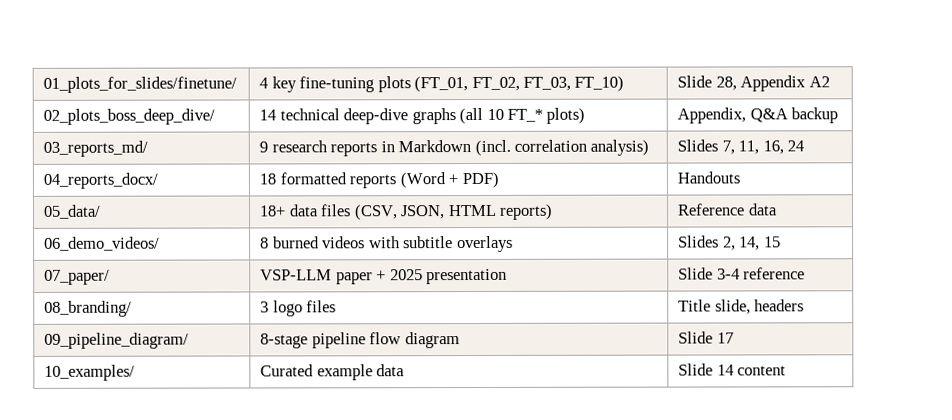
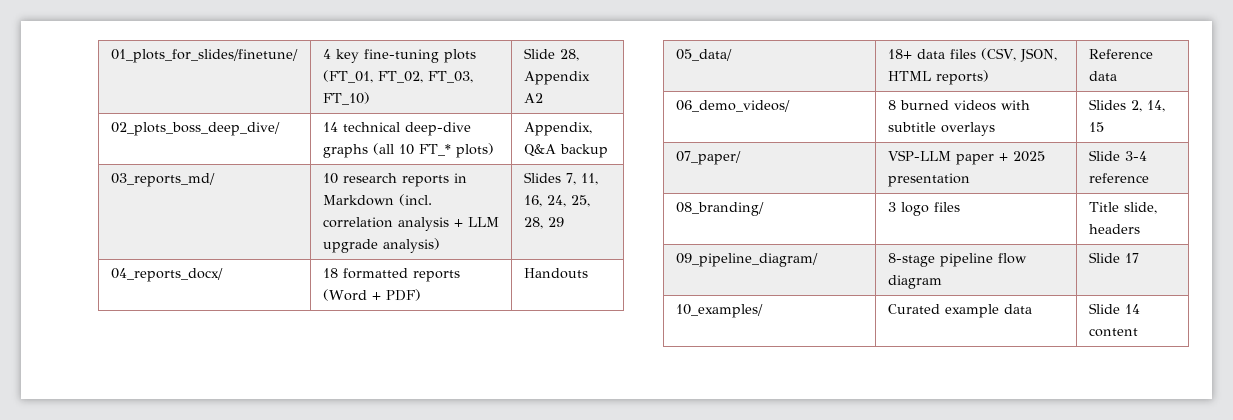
- 03_reports_md/ | 9 research reports in Markdown (incl. correlation analysis) | Slides 7, 11, 16, 24
+ 03_reports_md/ | 10 research reports in Markdown (incl. correlation analysis + LLM upgrade analysis) | Slides 7, 11, 16, 24, 25, 28, 29

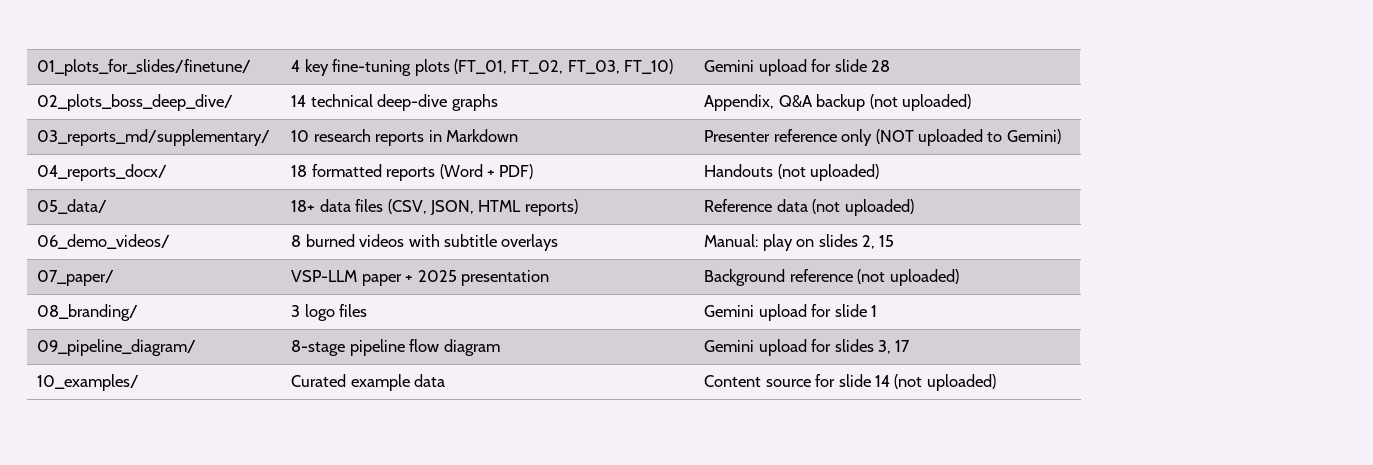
- 01_plots_for_slides/finetune/ | 4 key fine-tuning plots (FT_01, FT_02, FT_03, FT_10) | Slide 28, Appendix A2
+ 01_plots_for_slides/finetune/ | 4 key fine-tuning plots (FT_01, FT_02, FT_03, FT_10) | Gemini upload for slide 28
- 02_plots_boss_deep_dive/ | 14 technical deep-dive graphs (all 10 FT_* plots) | Appendix, Q&A backup
- 03_reports_md/ | 10 research reports in Markdown (incl. correlation analysis + LLM upgrade analysis) | Slides 7, 11, 16, 24, 25, 28, 29
+ 02_plots_boss_deep_dive/ | 14 technical deep-dive graphs | Appendix, Q&A backup (not uploaded)
+ 03_reports_md/supplementary/ | 10 research reports in Markdown | Presenter reference only (NOT uploaded to Gemini)
- 04_reports_docx/ | 18 formatted reports (Word + PDF) | Handouts
+ 04_reports_docx/ | 18 formatted reports (Word + PDF) | Handouts (not uploaded)
- 05_data/ | 18+ data files (CSV, JSON, HTML reports) | Reference data
+ 05_data/ | 18+ data files (CSV, JSON, HTML reports) | Reference data (not uploaded)
- 06_demo_videos/ | 8 burned videos with subtitle overlays | Slides 2, 14, 15
+ 06_demo_videos/ | 8 burned videos with subtitle overlays | Manual: play on slides 2, 15
- 07_paper/ | VSP-LLM paper + 2025 presentation | Slide 3-4 reference
+ 07_paper/ | VSP-LLM paper + 2025 presentation | Background reference (not uploaded)
- 08_branding/ | 3 logo files | Title slide, headers
+ 08_branding/ | 3 logo files | Gemini upload for slide 1
- 09_pipeline_diagram/ | 8-stage pipeline flow diagram | Slide 17
+ 09_pipeline_diagram/ | 8-stage pipeline flow diagram | Gemini upload for slides 3, 17
- 10_examples/ | Curated example data | Slide 14 content
+ 10_examples/ | Curated example data | Content source for slide 14 (not uploaded)

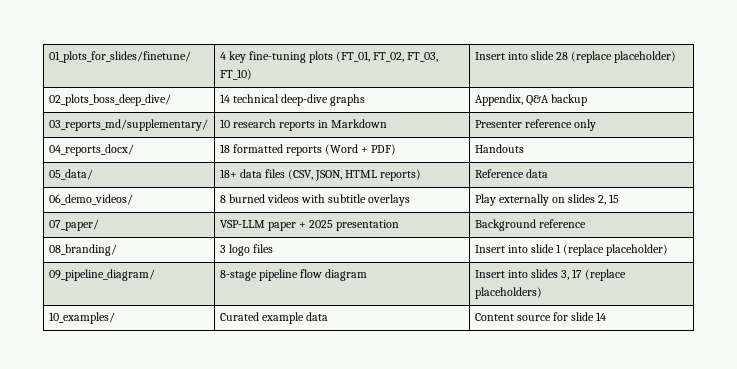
- 01_plots_for_slides/finetune/ | 4 key fine-tuning plots (FT_01, FT_02, FT_03, FT_10) | Gemini upload for slide 28
+ 01_plots_for_slides/finetune/ | 4 key fine-tuning plots (FT_01, FT_02, FT_03, FT_10) | Insert into slide 28 (replace placeholder)
- 02_plots_boss_deep_dive/ | 14 technical deep-dive graphs | Appendix, Q&A backup (not uploaded)
+ 02_plots_boss_deep_dive/ | 14 technical deep-dive graphs | Appendix, Q&A backup
- 03_reports_md/supplementary/ | 10 research reports in Markdown | Presenter reference only (NOT uploaded to Gemini)
+ 03_reports_md/supplementary/ | 10 research reports in Markdown | Presenter reference only
- 04_reports_docx/ | 18 formatted reports (Word + PDF) | Handouts (not uploaded)
+ 04_reports_docx/ | 18 formatted reports (Word + PDF) | Handouts
- 05_data/ | 18+ data files (CSV, JSON, HTML reports) | Reference data (not uploaded)
+ 05_data/ | 18+ data files (CSV, JSON, HTML reports) | Reference data
- 06_demo_videos/ | 8 burned videos with subtitle overlays | Manual: play on slides 2, 15
+ 06_demo_videos/ | 8 burned videos with subtitle overlays | Play externally on slides 2, 15
- 07_paper/ | VSP-LLM paper + 2025 presentation | Background reference (not uploaded)
+ 07_paper/ | VSP-LLM paper + 2025 presentation | Background reference
- 08_branding/ | 3 logo files | Gemini upload for slide 1
+ 08_branding/ | 3 logo files | Insert into slide 1 (replace placeholder)
- 09_pipeline_diagram/ | 8-stage pipeline flow diagram | Gemini upload for slides 3, 17
+ 09_pipeline_diagram/ | 8-stage pipeline flow diagram | Insert into slides 3, 17 (replace placeholders)
- 10_examples/ | Curated example data | Content source for slide 14 (not uploaded)
+ 10_examples/ | Curated example data | Content source for slide 14

